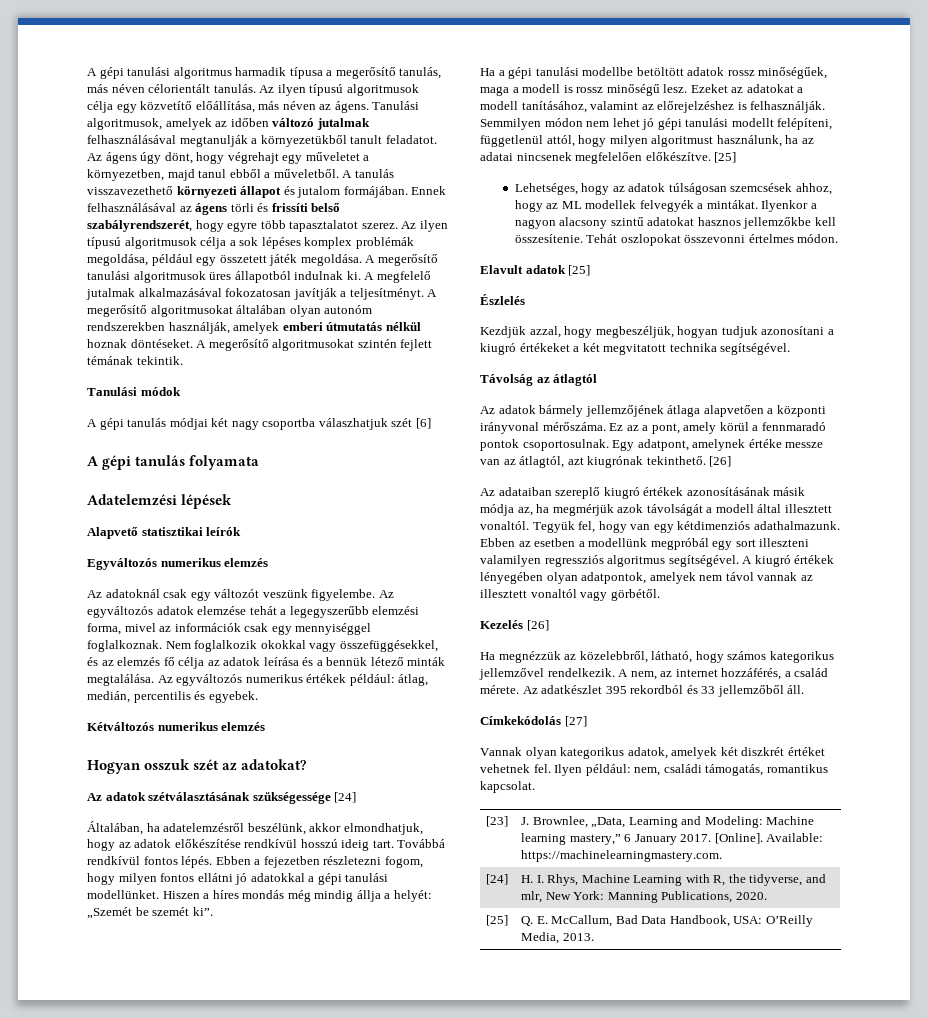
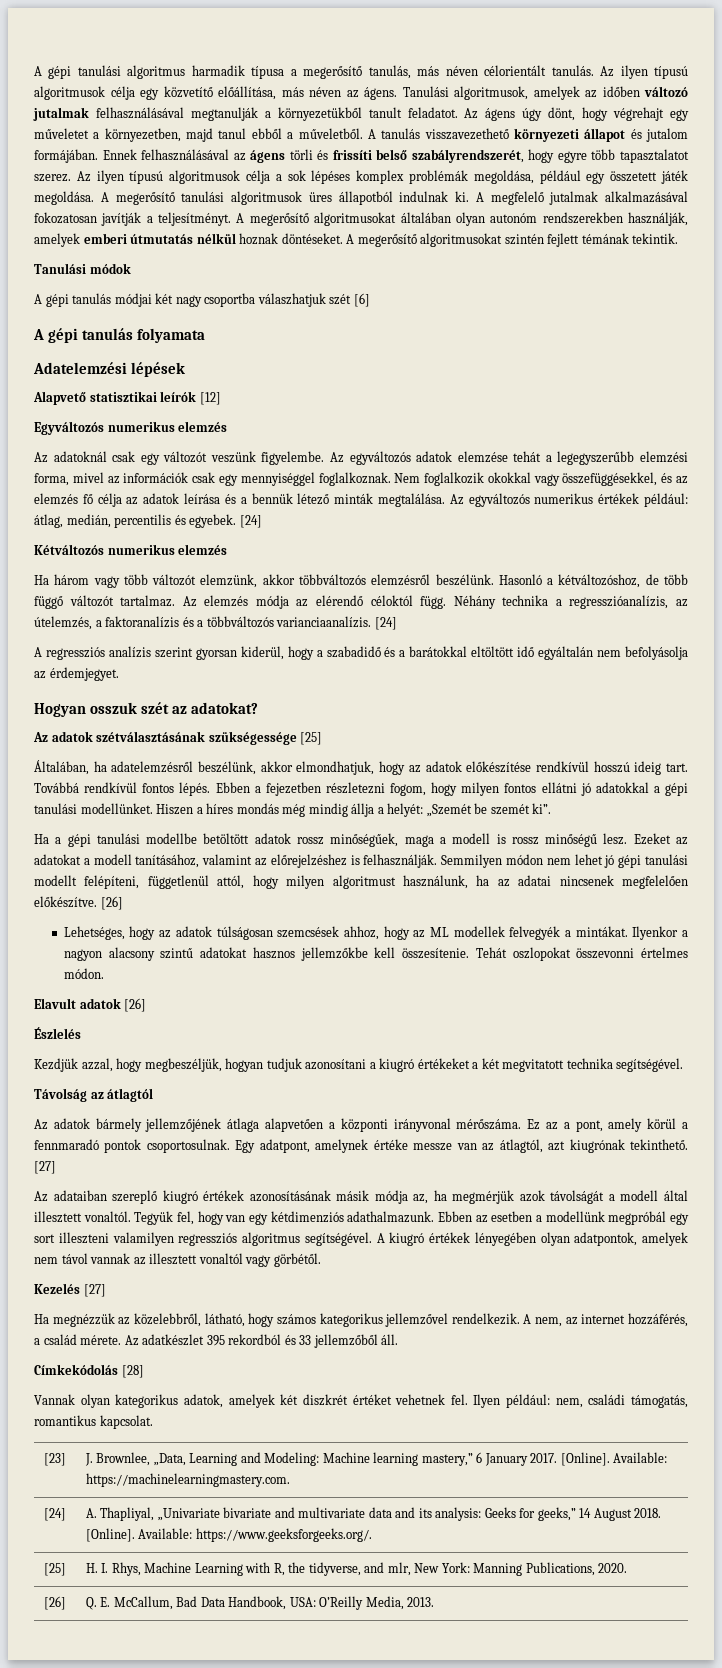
- Alapvető statisztikai leírók
+ Alapvető statisztikai leírók [12]
- Az egyváltozós numerikus értékek például: átlag, medián, percentilis és egyebek.
+ Az egyváltozós numerikus értékek például: átlag, medián, percentilis és egyebek. [24]
+ Ha három vagy több változót elemzünk, akkor többváltozós elemzésről beszélünk. Hasonló a kétváltozóshoz, de több függő változót tartalmaz. Az elemzés módja az elérendő céloktól függ. Néhány technika a regresszióanalízis, az útelemzés, a faktoranalízis és a többváltozós varianciaanalízis. [24]
+ A regressziós analízis szerint gyorsan kiderül, hogy a szabadidő és a barátokkal eltöltött idő egyáltalán nem befolyásolja az érdemjegyet.
- Az adatok szétválasztásának szükségessége [24]
+ Az adatok szétválasztásának szükségessége [25]
- Semmilyen módon nem lehet jó gépi tanulási modellt felépíteni, függetlenül attól, hogy milyen algoritmust használunk, ha az adatai nincsenek megfelelően előkészítve. [25]
+ Semmilyen módon nem lehet jó gépi tanulási modellt felépíteni, függetlenül attól, hogy milyen algoritmust használunk, ha az adatai nincsenek megfelelően előkészítve. [26]
- Elavult adatok [25]
+ Elavult adatok [26]
- Egy adatpont, amelynek értéke messze van az átlagtól, azt kiugrónak tekinthető. [26]
+ Egy adatpont, amelynek értéke messze van az átlagtól, azt kiugrónak tekinthető. [27]
- Kezelés [26]
+ Kezelés [27]
- Címkekódolás [27]
+ Címkekódolás [28]
- [24] | H. I. Rhys, Machine Learning with R, the tidyverse, and mlr, New York: Manning Publications, 2020.
+ [24] | A. Thapliyal, „Univariate bivariate and multivariate data and its analysis: Geeks for geeks,” 14 August 2018. [Online]. Available: https://www.geeksforgeeks.org/.
+ [25] | H. I. Rhys, Machine Learning with R, the tidyverse, and mlr, New York: Manning Publications, 2020.
- [25] | Q. E. McCallum, Bad Data Handbook, USA: O’Reilly Media, 2013.
+ [26] | Q. E. McCallum, Bad Data Handbook, USA: O’Reilly Media, 2013.

